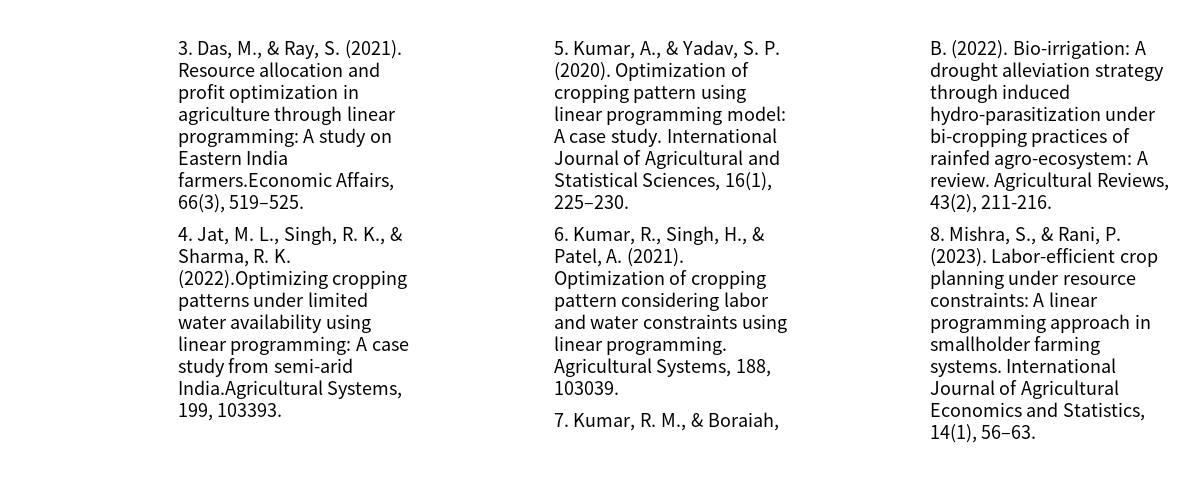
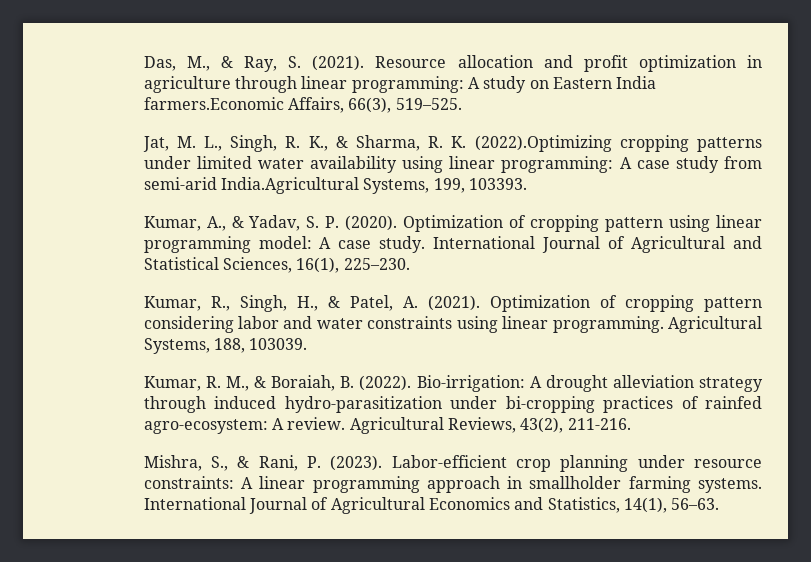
- 3. Das, M., & Ray, S. (2021).
+ Das, M., & Ray, S. (2021).
- 4. Jat, M. L., Singh, R. K., & Sharma, R. K. (2022).Optimizing cropping patterns under limited water availability using linear programming: A case study from semi-arid India.Agricultural Systems, 199, 103393.
+ Jat, M. L., Singh, R. K., & Sharma, R. K. (2022).Optimizing cropping patterns under limited water availability using linear programming: A case study from semi-arid India.Agricultural Systems, 199, 103393.
- 5. Kumar, A., & Yadav, S. P. (2020).
+ Kumar, A., & Yadav, S. P. (2020).
- 6. Kumar, R., Singh, H., & Patel, A. (2021).
+ Kumar, R., Singh, H., & Patel, A. (2021).
- 7. Kumar, R. M., & Boraiah, B. (2022).
+ Kumar, R. M., & Boraiah, B. (2022).
- 8. Mishra, S., & Rani, P. (2023).
+ Mishra, S., & Rani, P. (2023).

